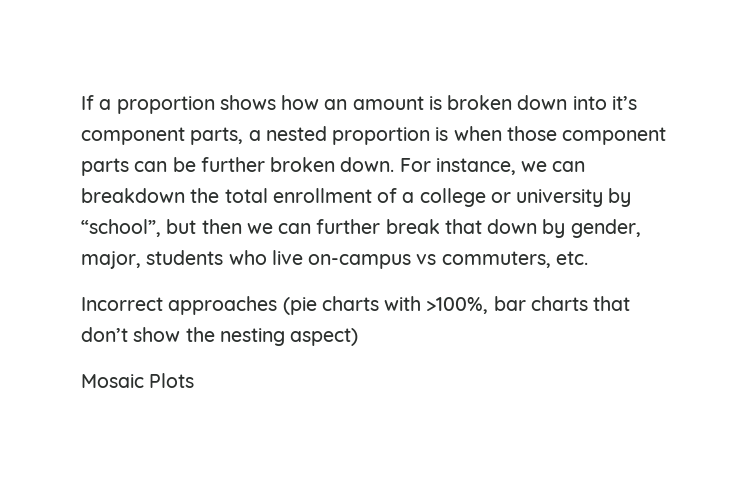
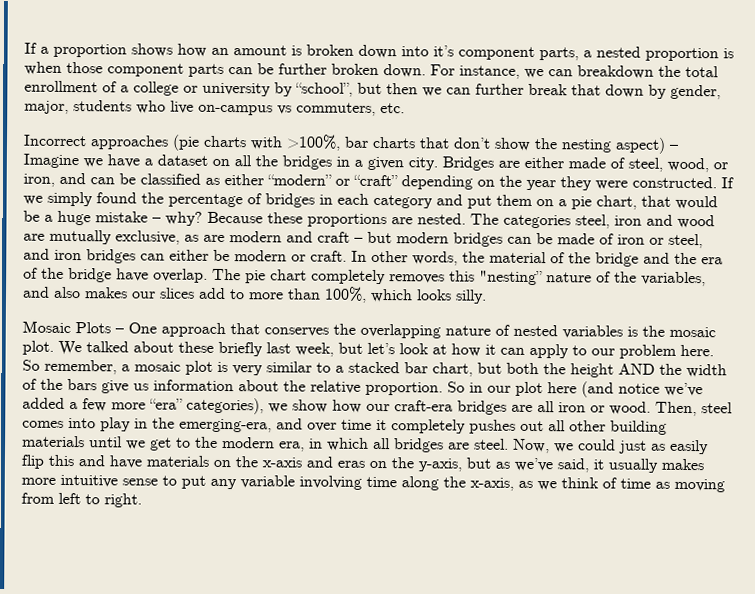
- Incorrect approaches (pie charts with >100%, bar charts that don’t show the nesting aspect)
- Mosaic Plots
+ Incorrect approaches (pie charts with >100%, bar charts that don’t show the nesting aspect) – Imagine we have a dataset on all the bridges in a given city. Bridges are either made of steel, wood, or iron, and can be classified as either “modern” or “craft” depending on the year they were constructed. If we simply found the percentage of bridges in each category and put them on a pie chart, that would be a huge mistake – why? Because these proportions are nested. The categories steel, iron and wood are mutually exclusive, as are modern and craft – but modern bridges can be made of iron or steel, and iron bridges can either be modern or craft. In other words, the material of the bridge and the era of the bridge have overlap. The pie chart completely removes this "nesting” nature of the variables, and also makes our slices add to more than 100%, which looks silly.
+ Mosaic Plots – One approach that conserves the overlapping nature of nested variables is the mosaic plot. We talked about these briefly last week, but let’s look at how it can apply to our problem here. So remember, a mosaic plot is very similar to a stacked bar chart, but both the height AND the width of the bars give us information about the relative proportion. So in our plot here (and notice we’ve added a few more “era” categories), we show how our craft-era bridges are all iron or wood. Then, steel comes into play in the emerging-era, and over time it completely pushes out all other building materials until we get to the modern era, in which all bridges are steel. Now, we could just as easily flip this and have materials on the x-axis and eras on the y-axis, but as we’ve said, it usually makes more intuitive sense to put any variable involving time along the x-axis, as we think of time as moving from left to right.

